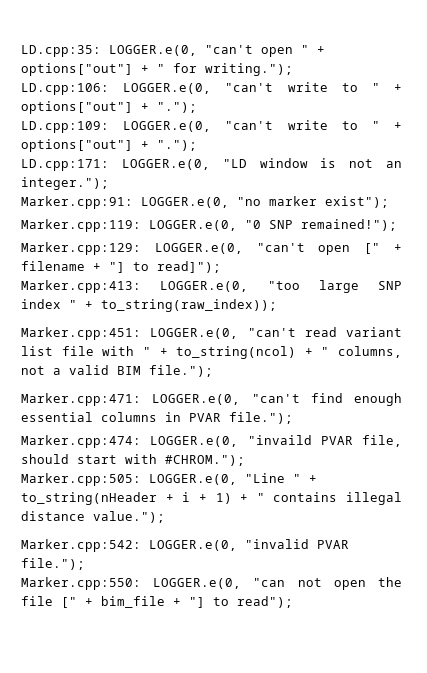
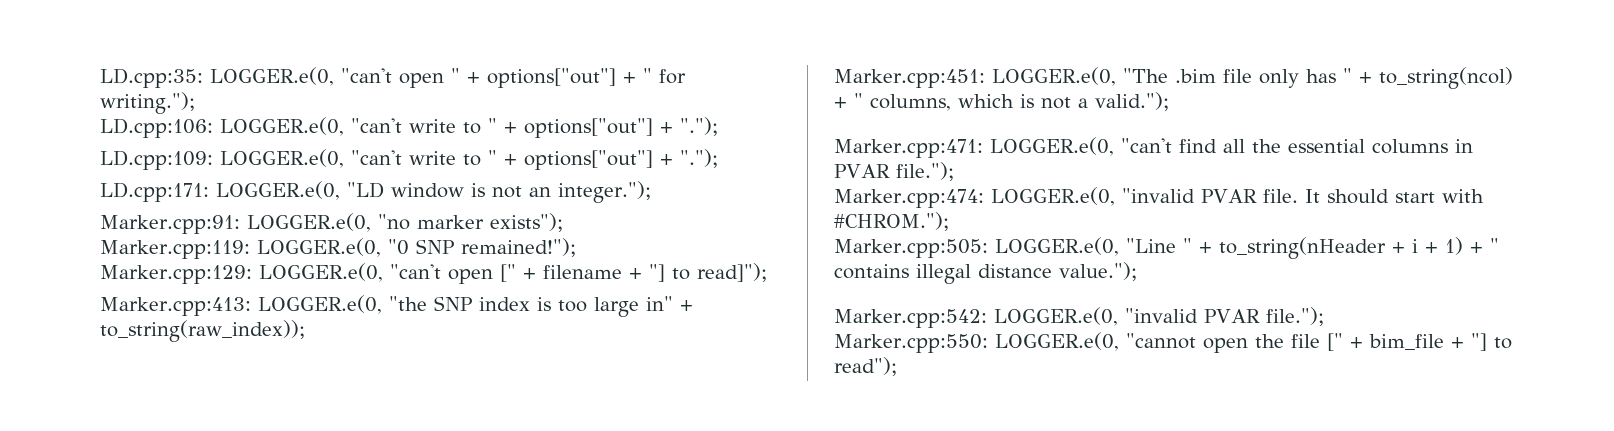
- Marker.cpp:91: LOGGER.e(0, "no marker exist");
+ Marker.cpp:91: LOGGER.e(0, "no marker exists");
- Marker.cpp:413: LOGGER.e(0, "too large SNP index " + to_string(raw_index));
- Marker.cpp:451: LOGGER.e(0, "can't read variant list file with " + to_string(ncol) + " columns, not a valid BIM file.");
+ Marker.cpp:413: LOGGER.e(0, "the SNP index is too large in" + to_string(raw_index));
+ Marker.cpp:451: LOGGER.e(0, "The .bim file only has " + to_string(ncol) + " columns, which is not a valid.");
- Marker.cpp:471: LOGGER.e(0, "can't find enough essential columns in PVAR file.");
+ Marker.cpp:471: LOGGER.e(0, "can't find all the essential columns in PVAR file.");
- Marker.cpp:474: LOGGER.e(0, "invaild PVAR file, should start with #CHROM.");
+ Marker.cpp:474: LOGGER.e(0, "invalid PVAR file. It should start with #CHROM.");
- Marker.cpp:550: LOGGER.e(0, "can not open the file [" + bim_file + "] to read");
+ Marker.cpp:550: LOGGER.e(0, "cannot open the file [" + bim_file + "] to read");

